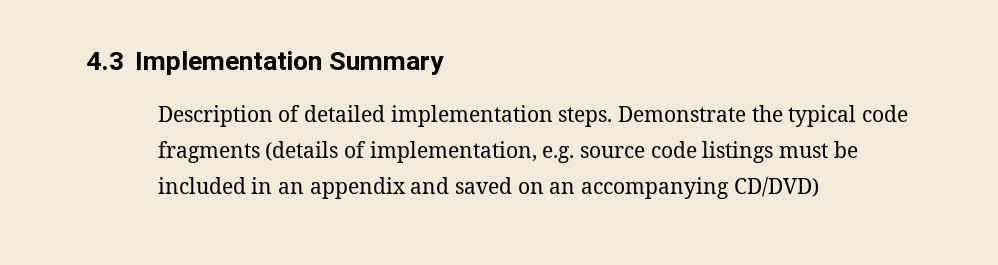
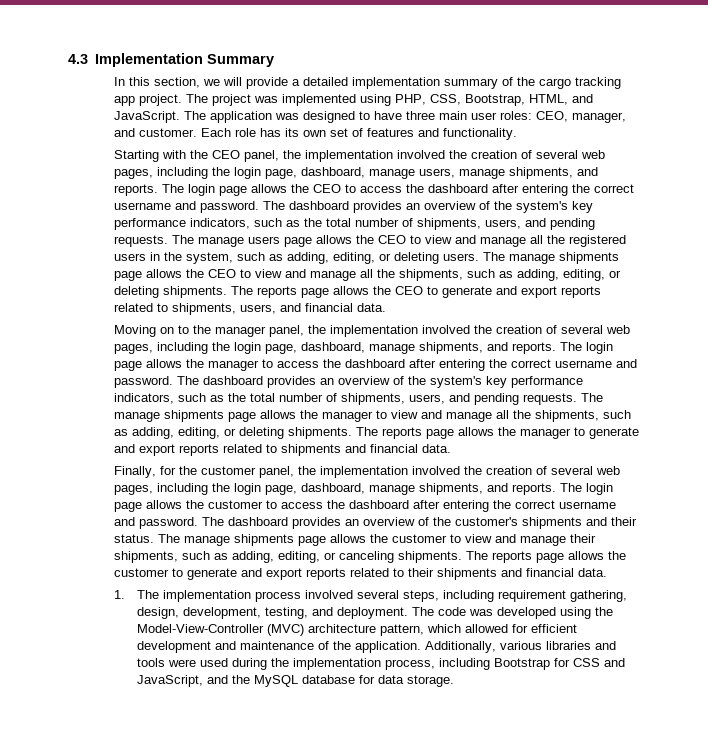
- Description of detailed implementation steps. Demonstrate the typical code fragments (details of implementation, e.g. source code listings must be included in an appendix and saved on an accompanying CD/DVD)
+ In this section, we will provide a detailed implementation summary of the cargo tracking app project. The project was implemented using PHP, CSS, Bootstrap, HTML, and JavaScript. The application was designed to have three main user roles: CEO, manager, and customer. Each role has its own set of features and functionality.
+ Starting with the CEO panel, the implementation involved the creation of several web pages, including the login page, dashboard, manage users, manage shipments, and reports. The login page allows the CEO to access the dashboard after entering the correct username and password. The dashboard provides an overview of the system's key performance indicators, such as the total number of shipments, users, and pending requests. The manage users page allows the CEO to view and manage all the registered users in the system, such as adding, editing, or deleting users. The manage shipments page allows the CEO to view and manage all the shipments, such as adding, editing, or deleting shipments. The reports page allows the CEO to generate and export reports related to shipments, users, and financial data.
+ Moving on to the manager panel, the implementation involved the creation of several web pages, including the login page, dashboard, manage shipments, and reports. The login page allows the manager to access the dashboard after entering the correct username and password. The dashboard provides an overview of the system's key performance indicators, such as the total number of shipments, users, and pending requests. The manage shipments page allows the manager to view and manage all the shipments, such as adding, editing, or deleting shipments. The reports page allows the manager to generate and export reports related to shipments and financial data.
+ Finally, for the customer panel, the implementation involved the creation of several web pages, including the login page, dashboard, manage shipments, and reports. The login page allows the customer to access the dashboard after entering the correct username and password. The dashboard provides an overview of the customer's shipments and their status. The manage shipments page allows the customer to view and manage their shipments, such as adding, editing, or canceling shipments. The reports page allows the customer to generate and export reports related to their shipments and financial data.
+ 1. The implementation process involved several steps, including requirement gathering, design, development, testing, and deployment. The code was developed using the Model-View-Controller (MVC) architecture pattern, which allowed for efficient development and maintenance of the application. Additionally, various libraries and tools were used during the implementation process, including Bootstrap for CSS and JavaScript, and the MySQL database for data storage.

